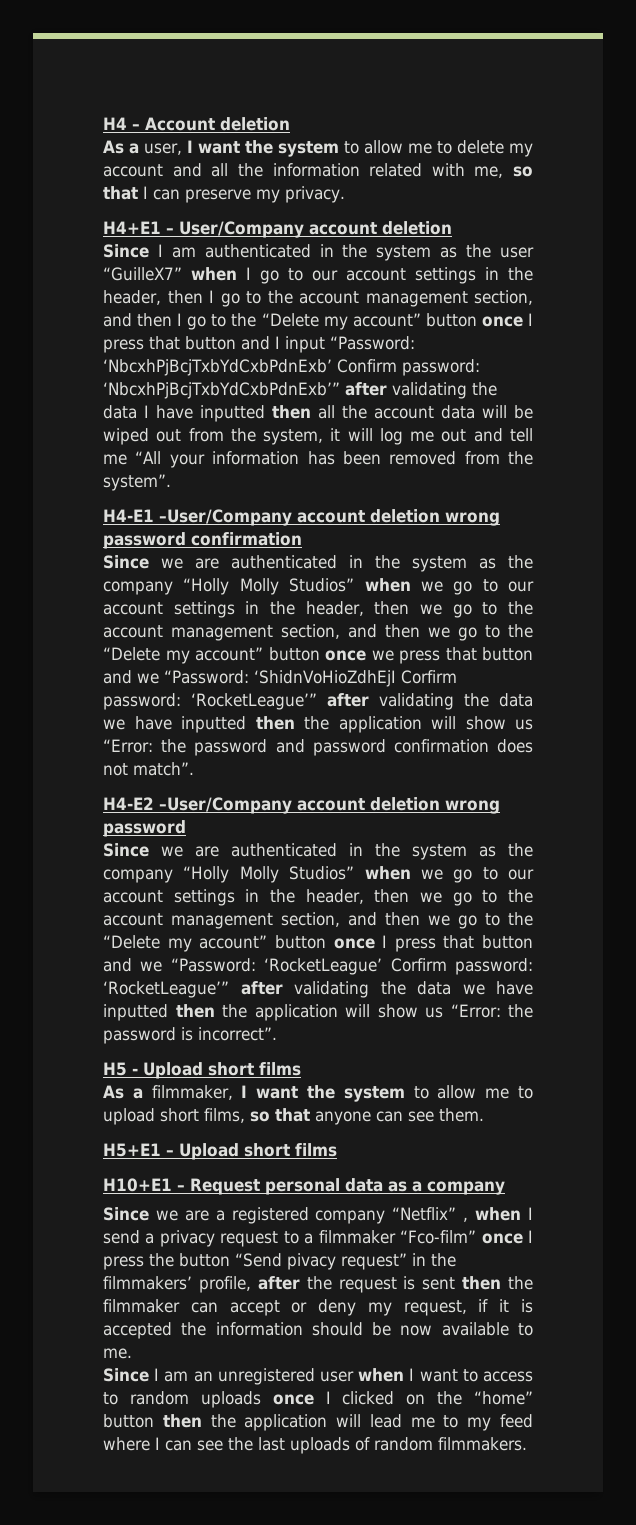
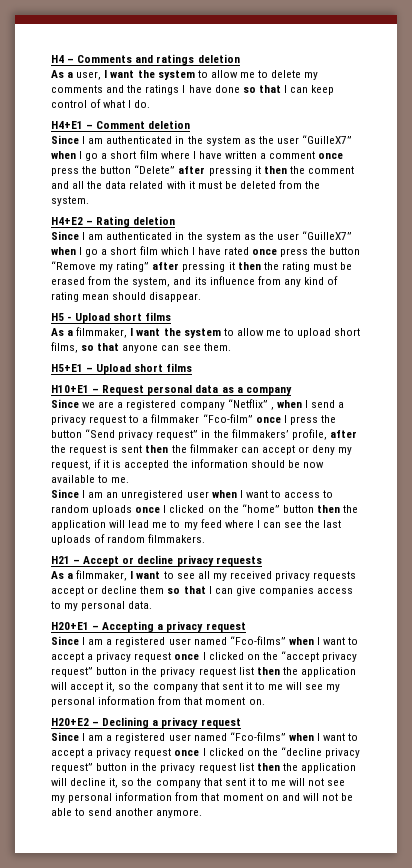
- H4 – Account deletion
+ H4 – Comments and ratings deletion
- As a user, I want the system to allow me to delete my account and all the information related with me, so that I can preserve my privacy.
+ As a user, I want the system to allow me to delete my comments and the ratings I have done so that I can keep control of what I do.
- H4+E1 – User/Company account deletion
+ H4+E1 – Comment deletion
- Since I am authenticated in the system as the user “GuilleX7” when I go to our account settings in the header, then I go to the account management section, and then I go to the “Delete my account” button once I press that button and I input “Password: ‘NbcxhPjBcjTxbYdCxbPdnExb’ Confirm password: ‘NbcxhPjBcjTxbYdCxbPdnExb’” after validating the data I have inputted then all the account data will be wiped out from the system, it will log me out and tell me “All your information has been removed from the system”.
- H4-E1 –User/Company account deletion wrong password confirmation
- Since we are authenticated in the system as the company “Holly Molly Studios” when we go to our account settings in the header, then we go to the account management section, and then we go to the “Delete my account” button once we press that button and we “Password: ‘ShidnVoHioZdhEjI Corfirm password: ‘RocketLeague’” after validating the data we have inputted then the application will show us “Error: the password and password confirmation does not match”.
- H4-E2 –User/Company account deletion wrong password
- Since we are authenticated in the system as the company “Holly Molly Studios” when we go to our account settings in the header, then we go to the account management section, and then we go to the “Delete my account” button once I press that button and we “Password: ‘RocketLeague’ Corfirm password: ‘RocketLeague’” after validating the data we have inputted then the application will show us “Error: the password is incorrect”.
+ Since I am authenticated in the system as the user “GuilleX7” when I go a short film where I have written a comment once press the button “Delete” after pressing it then the comment and all the data related with it must be deleted from the system.
+ H4+E2 – Rating deletion
+ Since I am authenticated in the system as the user “GuilleX7” when I go a short film which I have rated once press the button “Remove my rating” after pressing it then the rating must be erased from the system, and its influence from any kind of rating mean should disappear.
- Since we are a registered company “Netflix” , when I send a privacy request to a filmmaker “Fco-film” once I press the button “Send pivacy request” in the filmmakers’ profile, after the request is sent then the filmmaker can accept or deny my request, if it is accepted the information should be now available to me.
+ Since we are a registered company “Netflix” , when I send a privacy request to a filmmaker “Fco-film” once I press the button “Send privacy request” in the filmmakers’ profile, after the request is sent then the filmmaker can accept or deny my request, if it is accepted the information should be now available to me.
+ H21 – Accept or decline privacy requests
+ As a filmmaker, I want to see all my received privacy requests accept or decline them so that I can give companies access to my personal data.
+ H20+E1 – Accepting a privacy request
+ Since I am a registered user named “Fco-films” when I want to accept a privacy request once I clicked on the “accept privacy request” button in the privacy request list then the application will accept it, so the company that sent it to me will see my personal information from that moment on.
+ H20+E2 – Declining a privacy request
+ Since I am a registered user named “Fco-films” when I want to accept a privacy request once I clicked on the “decline privacy request” button in the privacy request list then the application will decline it, so the company that sent it to me will not see my personal information from that moment on and will not be able to send another anymore.

